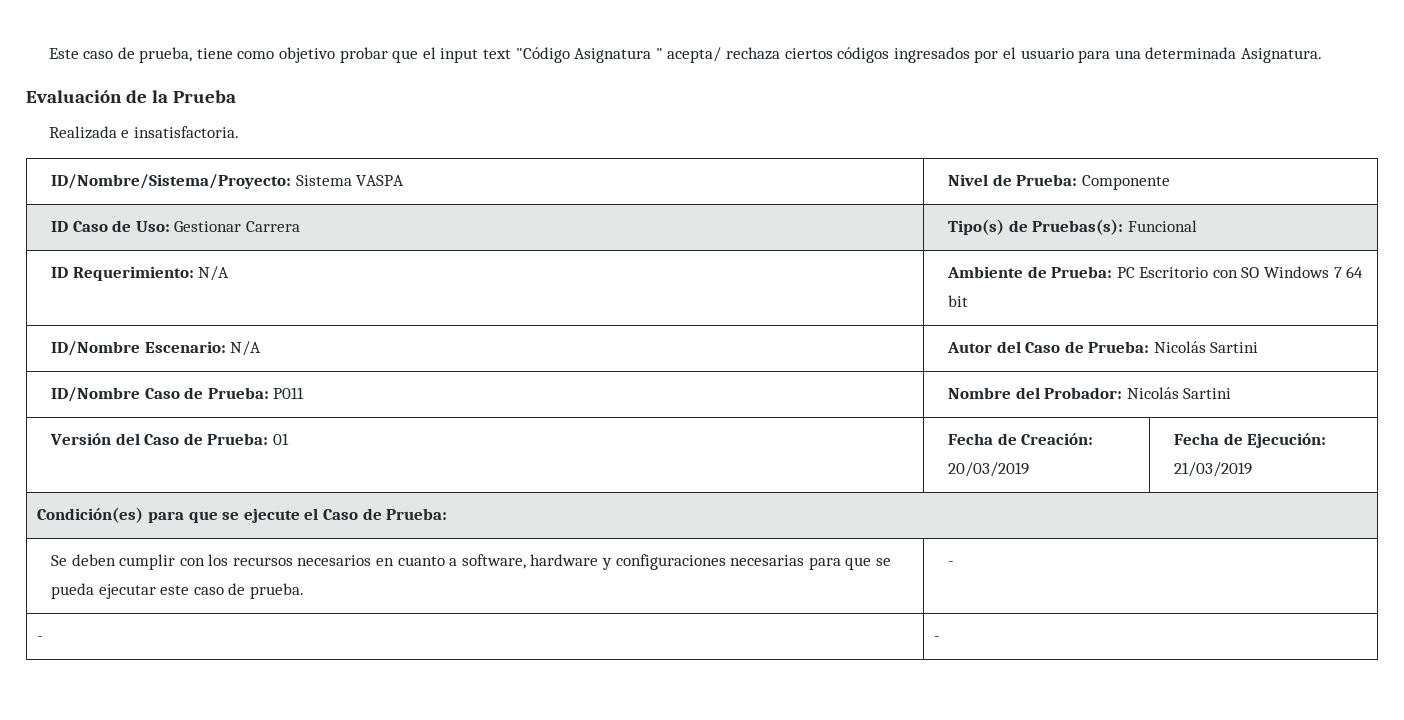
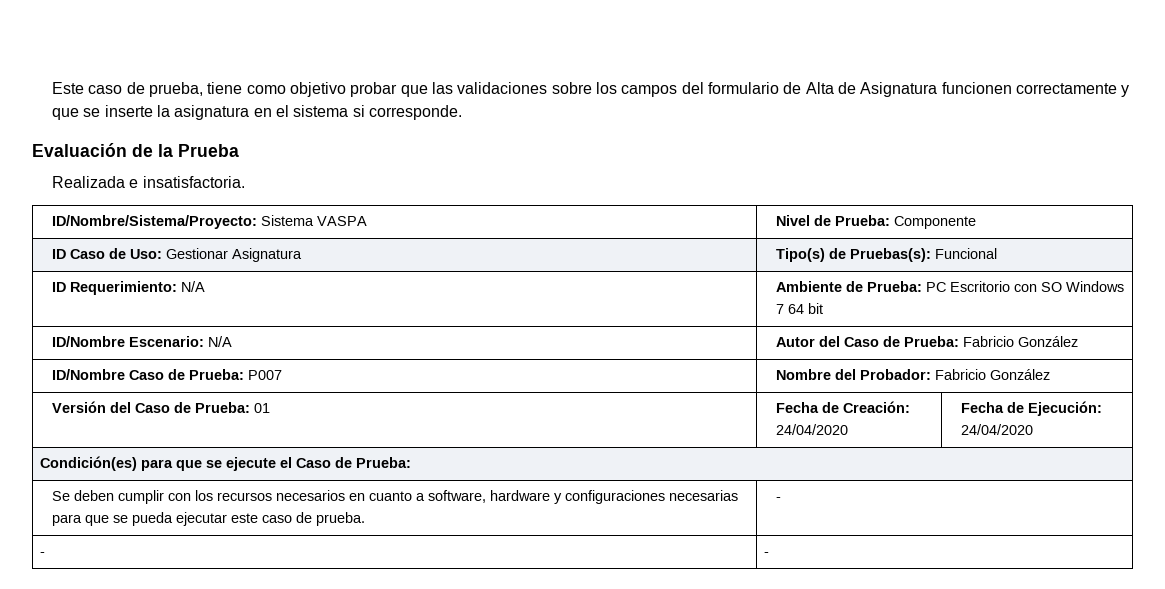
- Este caso de prueba, tiene como objetivo probar que el input text "Código Asignatura " acepta/ rechaza ciertos códigos ingresados por el usuario para una determinada Asignatura.
+ Este caso de prueba, tiene como objetivo probar que las validaciones sobre los campos del formulario de Alta de Asignatura funcionen correctamente y que se inserte la asignatura en el sistema si corresponde.
- ID Caso de Uso: Gestionar Carrera | Tipo(s) de Pruebas(s): Funcional
+ ID Caso de Uso: Gestionar Asignatura | Tipo(s) de Pruebas(s): Funcional
- ID/Nombre Escenario: N/A | Autor del Caso de Prueba: Nicolás Sartini
+ ID/Nombre Escenario: N/A | Autor del Caso de Prueba: Fabricio González
- ID/Nombre Caso de Prueba: P011 | Nombre del Probador: Nicolás Sartini
+ ID/Nombre Caso de Prueba: P007 | Nombre del Probador: Fabricio González
- Versión del Caso de Prueba: 01 | Fecha de Creación: 20/03/2019 | Fecha de Ejecución: 21/03/2019
+ Versión del Caso de Prueba: 01 | Fecha de Creación: 24/04/2020 | Fecha de Ejecución: 24/04/2020

